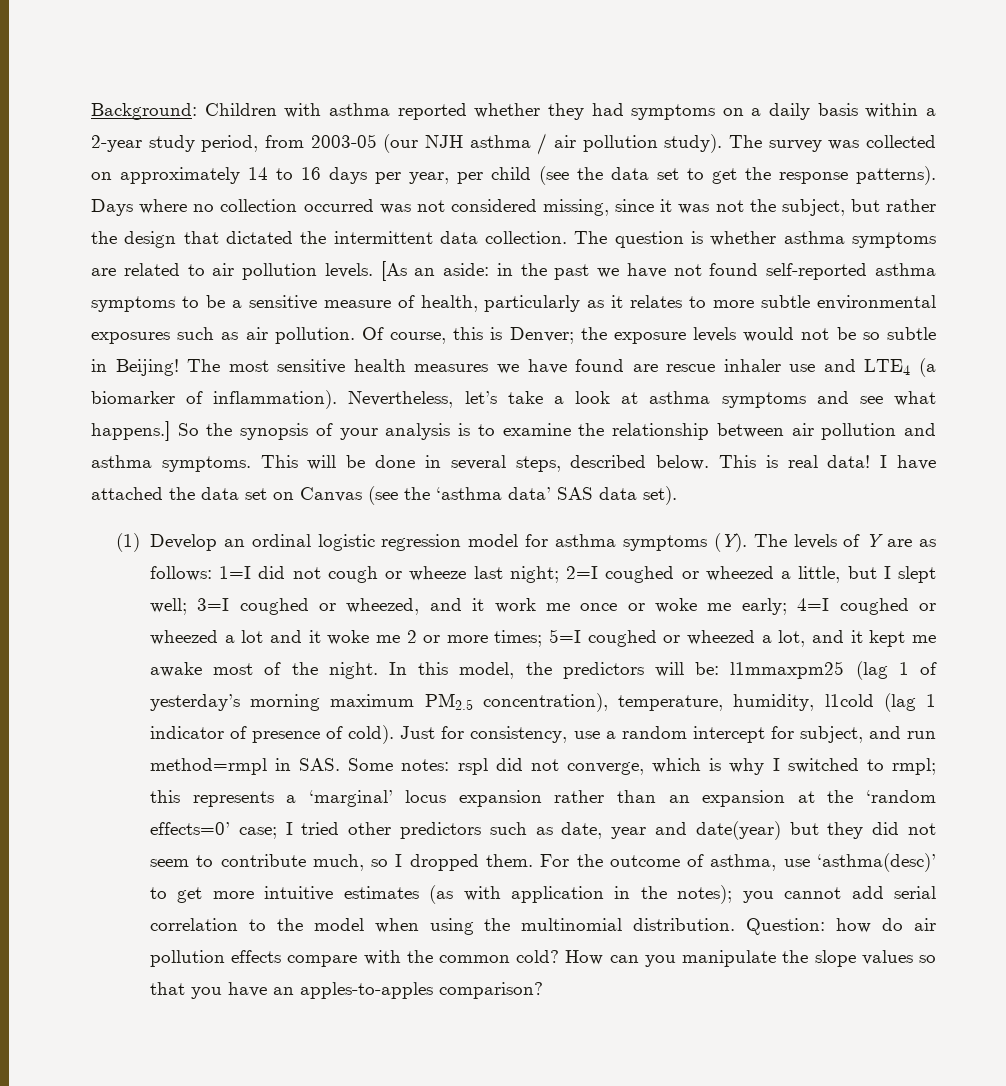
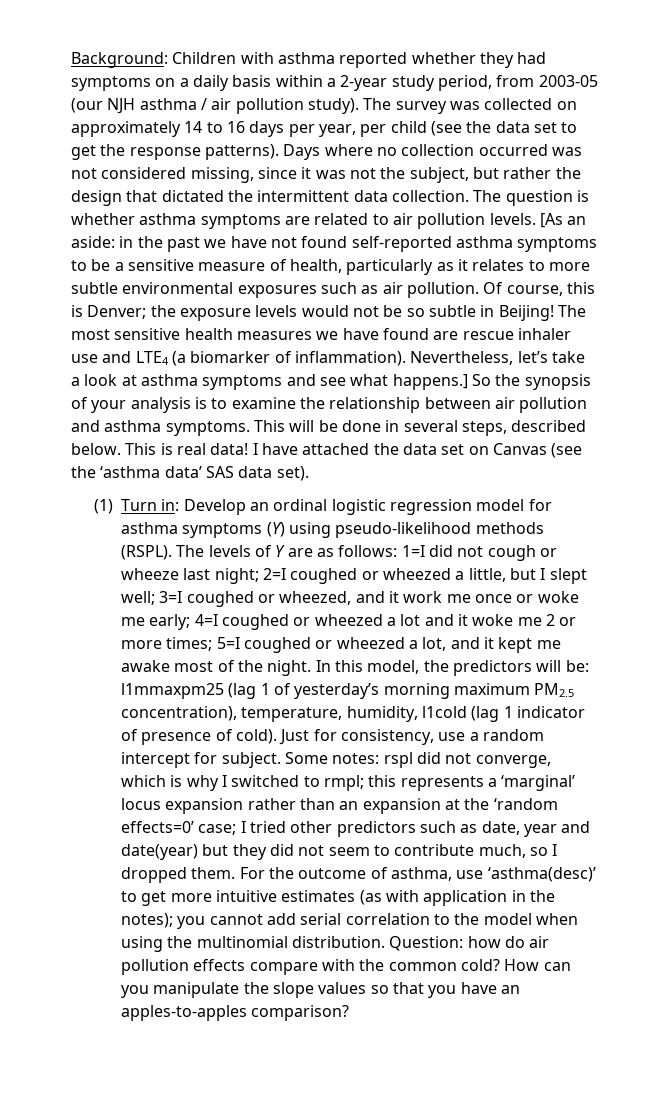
- (1) Develop an ordinal logistic regression model for asthma symptoms (Y). The levels of Y are as follows:
+ (1) Turn in: Develop an ordinal logistic regression model for asthma symptoms (Y) using pseudo-likelihood methods (RSPL). The levels of Y are as follows:
- Just for consistency, use a random intercept for subject, and run method=rmpl in SAS. Some notes: rspl did not converge, which is why I switched to rmpl; this represents a ‘marginal’ locus expansion rather than an expansion at the ‘random effects=0’ case; I tried other predictors such as date, year and date(year) but they did not seem to contribute much, so I dropped them.
+ Just for consistency, use a random intercept for subject. Some notes: rspl did not converge, which is why I switched to rmpl; this represents a ‘marginal’ locus expansion rather than an expansion at the ‘random effects=0’ case; I tried other predictors such as date, year and date(year) but they did not seem to contribute much, so I dropped them.

